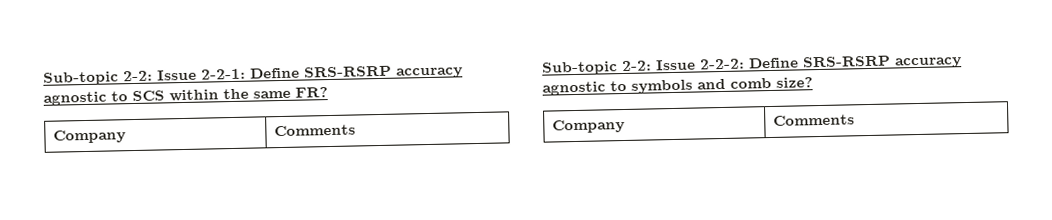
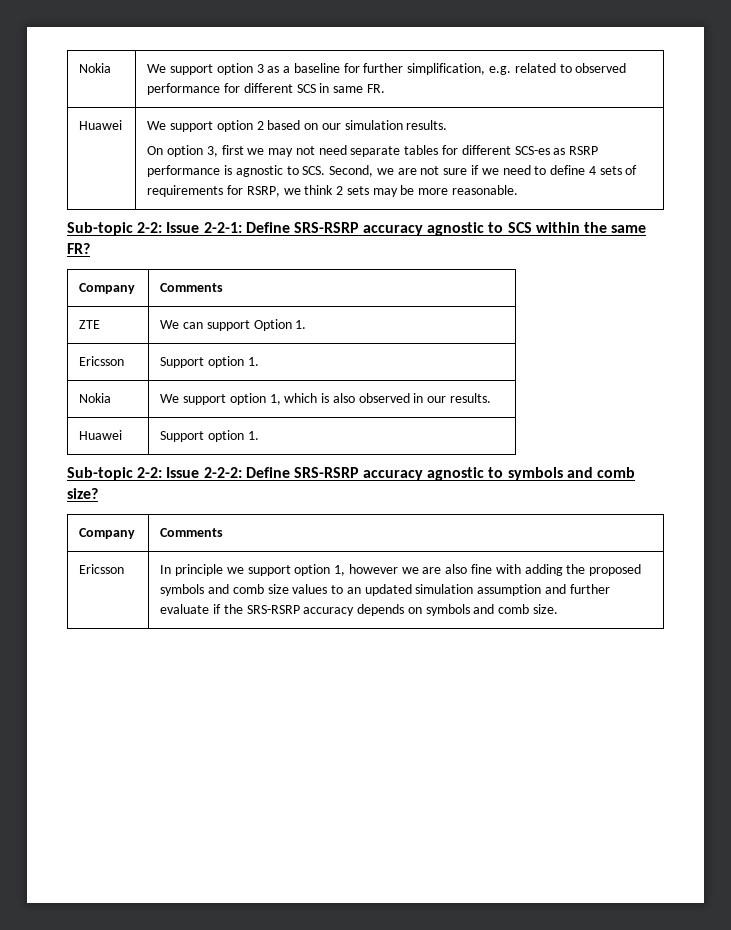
+ Nokia | We support option 3 as a baseline for further simplification, e.g. related to observed performance for different SCS in same FR.
+ Huawei | We support option 2 based on our simulation results.
+ On option 3, first we may not need separate tables for different SCS-es as RSRP performance is agnostic to SCS. Second, we are not sure if we need to define 4 sets of requirements for RSRP, we think 2 sets may be more reasonable.
+ ZTE | We can support Option 1.
+ Ericsson | Support option 1.
+ Nokia | We support option 1, which is also observed in our results.
+ Huawei | Support option 1.
+ Ericsson | In principle we support option 1, however we are also fine with adding the proposed symbols and comb size values to an updated simulation assumption and further evaluate if the SRS-RSRP accuracy depends on symbols and comb size.

